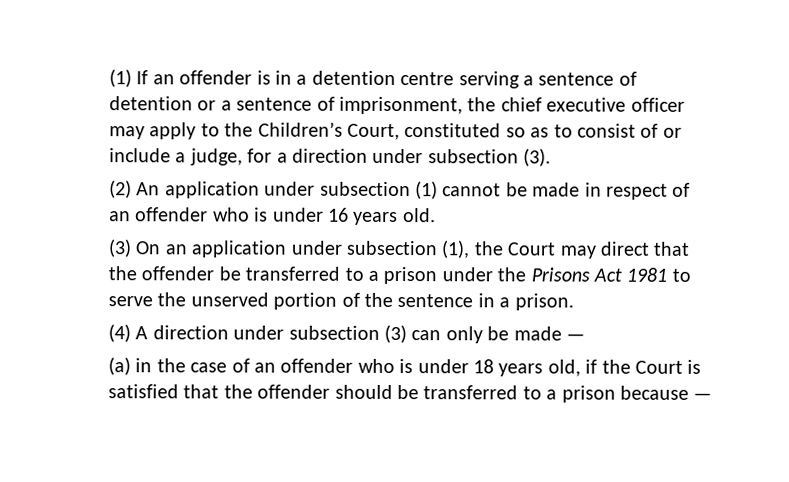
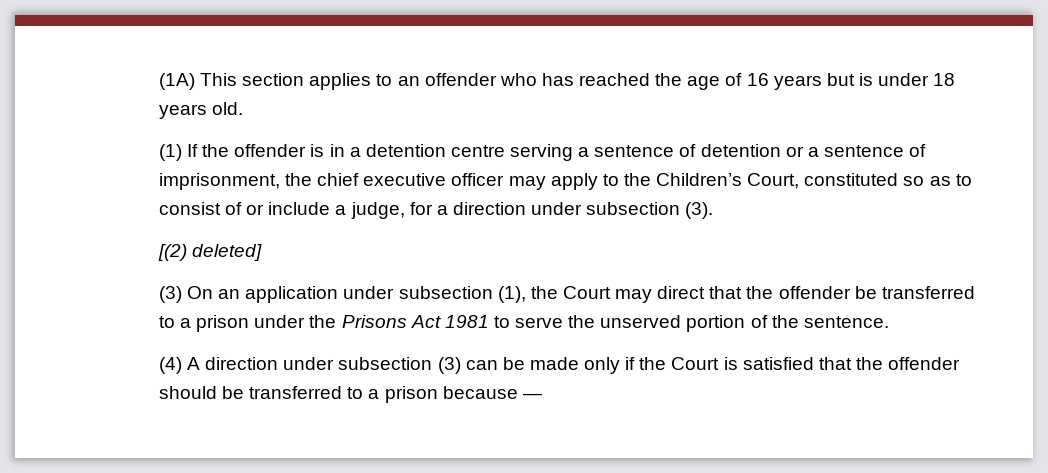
+ (1A) This section applies to an offender who has reached the age of 16 years but is under 18 years old.
- (1) If an offender is in a detention centre serving a sentence of detention or a sentence of imprisonment, the chief executive officer may apply to the Children’s Court, constituted so as to consist of or include a judge, for a direction under subsection (3).
+ (1) If the offender is in a detention centre serving a sentence of detention or a sentence of imprisonment, the chief executive officer may apply to the Children’s Court, constituted so as to consist of or include a judge, for a direction under subsection (3).
- (2) An application under subsection (1) cannot be made in respect of an offender who is under 16 years old.
+ [(2) deleted]
- (3) On an application under subsection (1), the Court may direct that the offender be transferred to a prison under the Prisons Act 1981 to serve the unserved portion of the sentence in a prison.
+ (3) On an application under subsection (1), the Court may direct that the offender be transferred to a prison under the Prisons Act 1981 to serve the unserved portion of the sentence.
- (4) A direction under subsection (3) can only be made —
- (a) in the case of an offender who is under 18 years old, if the Court is satisfied that the offender should be transferred to a prison because —
+ (4) A direction under subsection (3) can be made only if the Court is satisfied that the offender should be transferred to a prison because —

